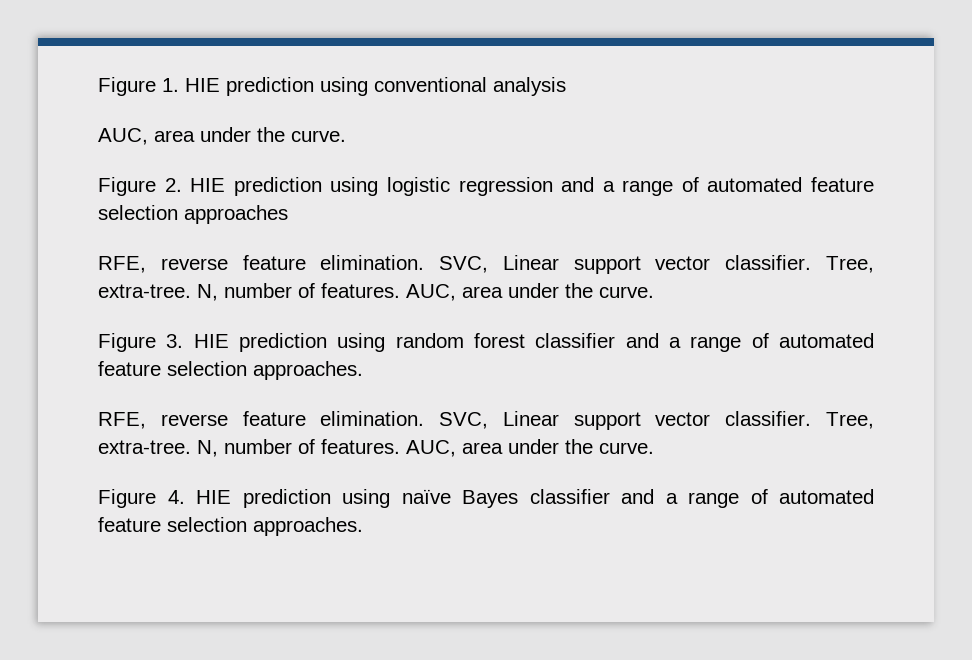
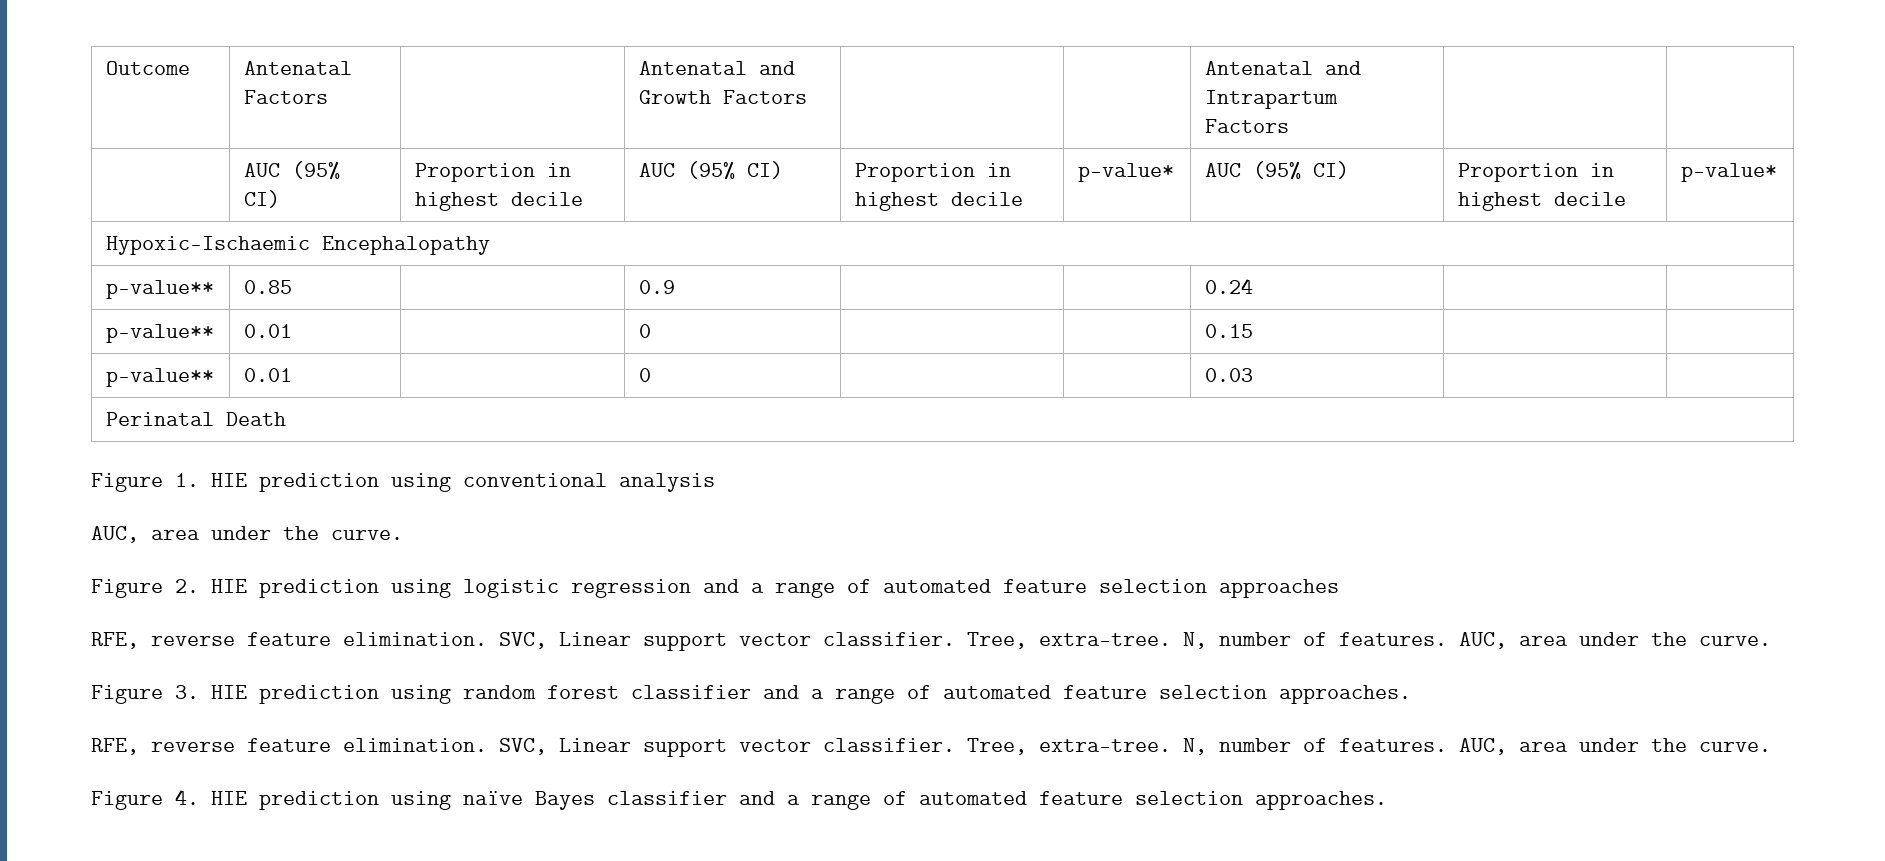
+ Outcome | Antenatal Factors | | Antenatal and Growth Factors | | | Antenatal and Intrapartum Factors | |
+ | AUC (95% CI) | Proportion in highest decile | AUC (95% CI) | Proportion in highest decile | p-value* | AUC (95% CI) | Proportion in highest decile | p-value*
+ Hypoxic-Ischaemic Encephalopathy
+ p-value** | 0.85 | | 0.9 | | | 0.24 | |
+ p-value** | 0.01 | | 0 | | | 0.15 | |
+ p-value** | 0.01 | | 0 | | | 0.03 | |
+ Perinatal Death

